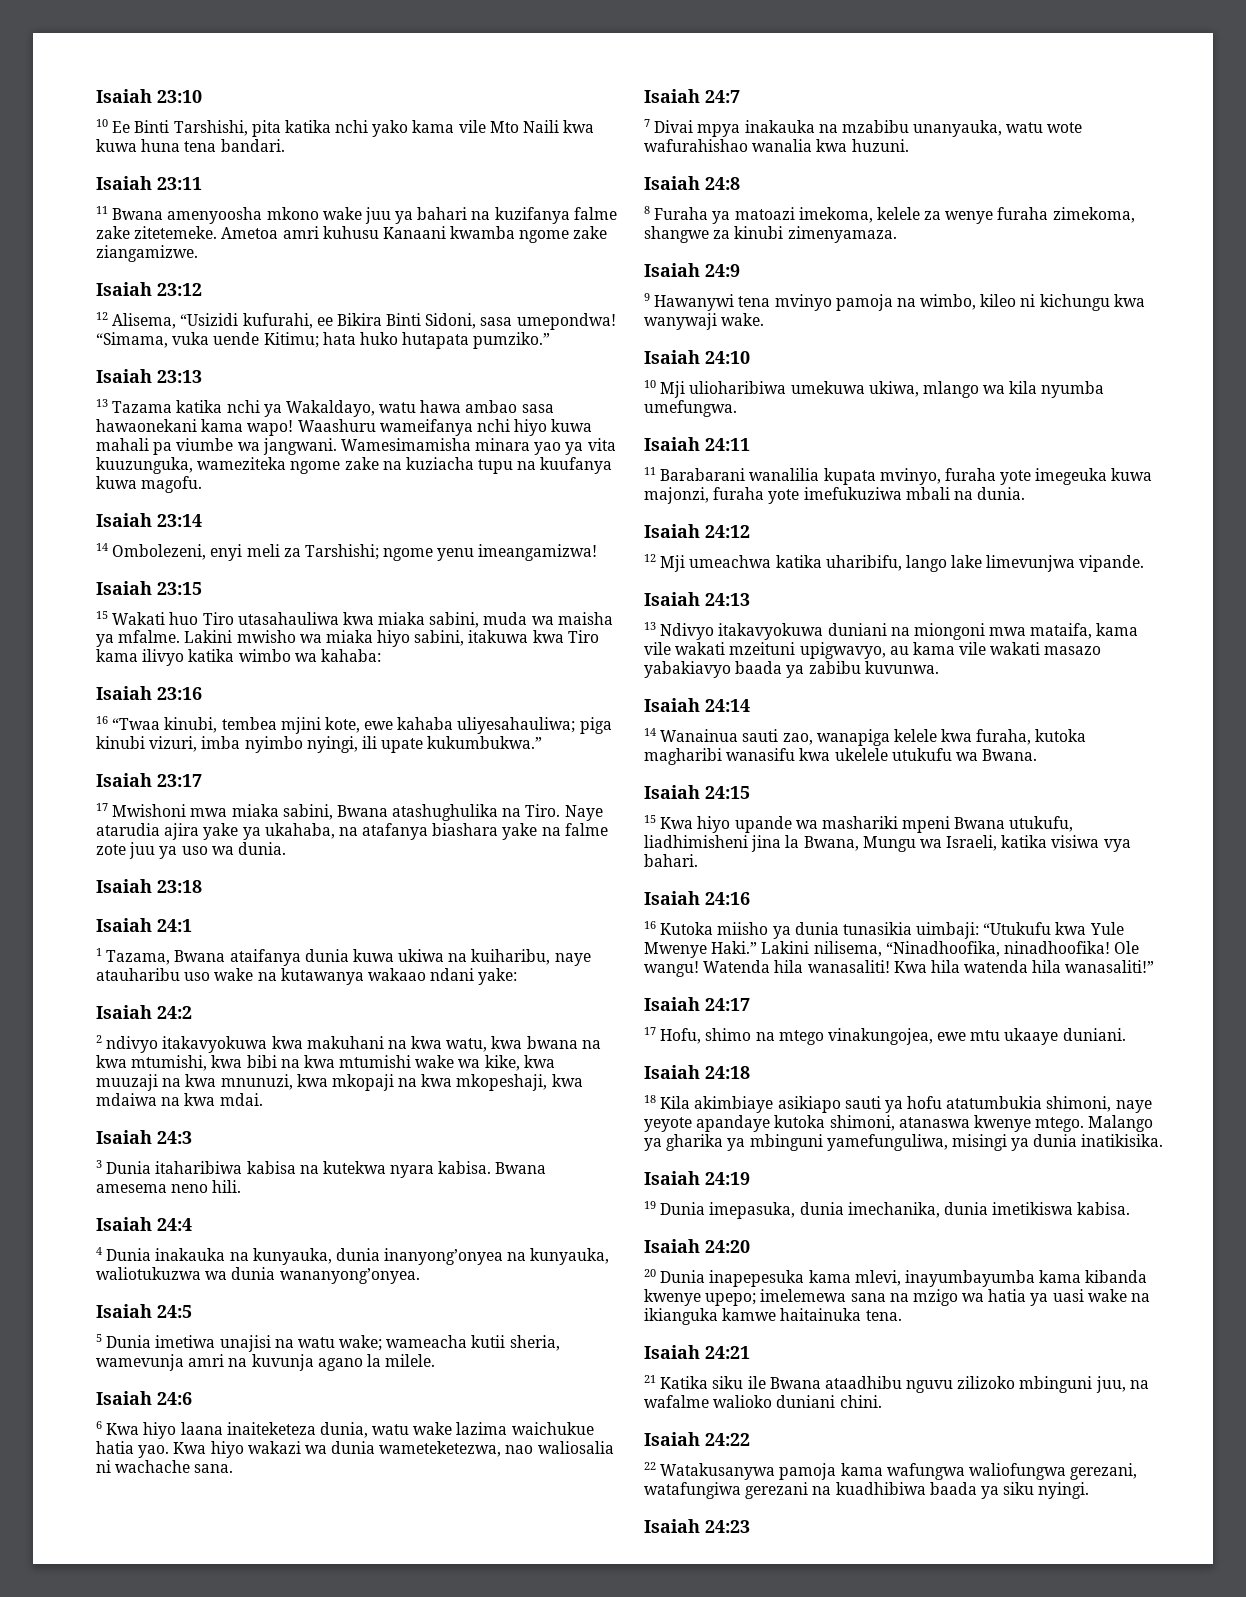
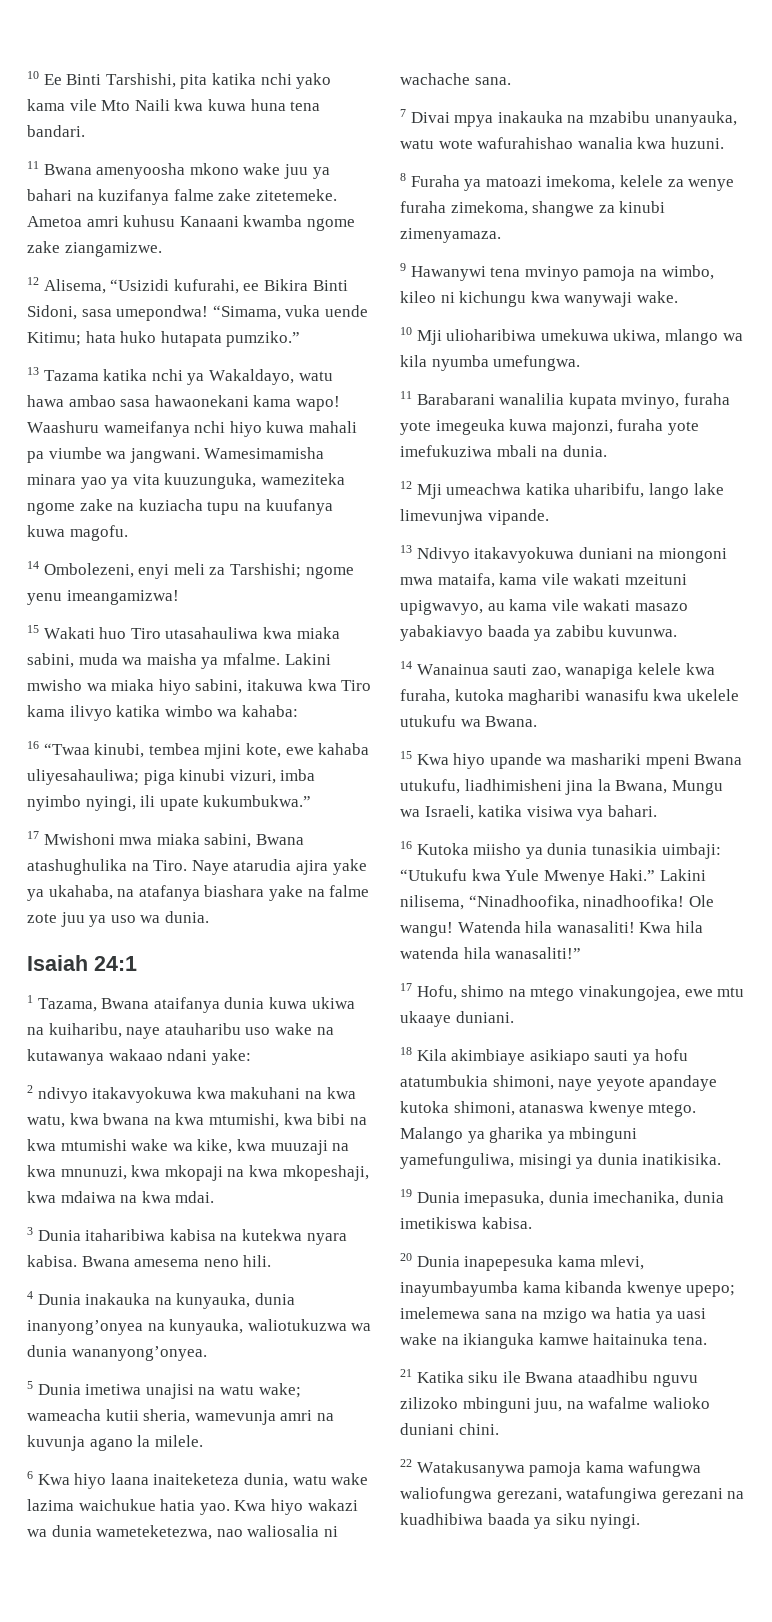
- Isaiah 23:10
- Isaiah 23:11
- Isaiah 23:12
- Isaiah 23:13
- Isaiah 23:14
- Isaiah 23:15
- Isaiah 23:16
- Isaiah 23:17
- Isaiah 23:18
- Isaiah 24:2
- Isaiah 24:3
- Isaiah 24:4
- Isaiah 24:5
- Isaiah 24:6
- Isaiah 24:7
- Isaiah 24:8
- Isaiah 24:9
- Isaiah 24:10
- Isaiah 24:11
- Isaiah 24:12
- Isaiah 24:13
- Isaiah 24:14
- Isaiah 24:15
- Isaiah 24:16
- Isaiah 24:17
- Isaiah 24:18
- Isaiah 24:19
- Isaiah 24:20
- Isaiah 24:21
- Isaiah 24:22
- Isaiah 24:23

